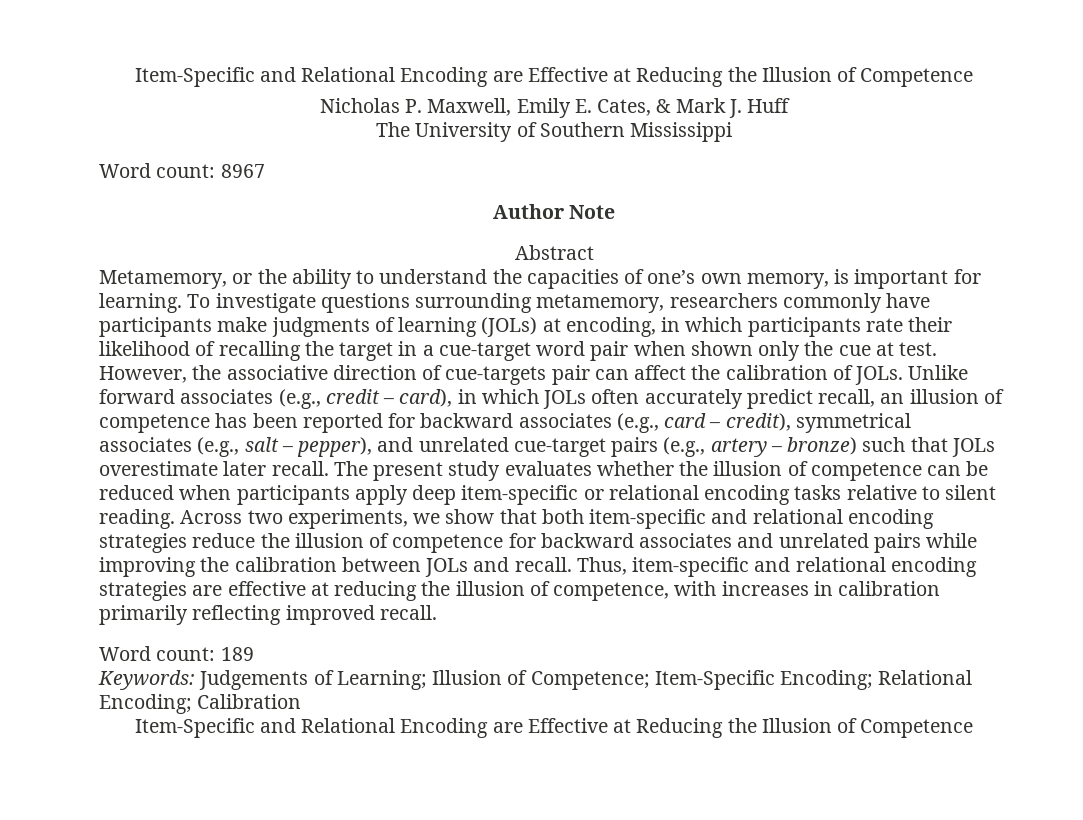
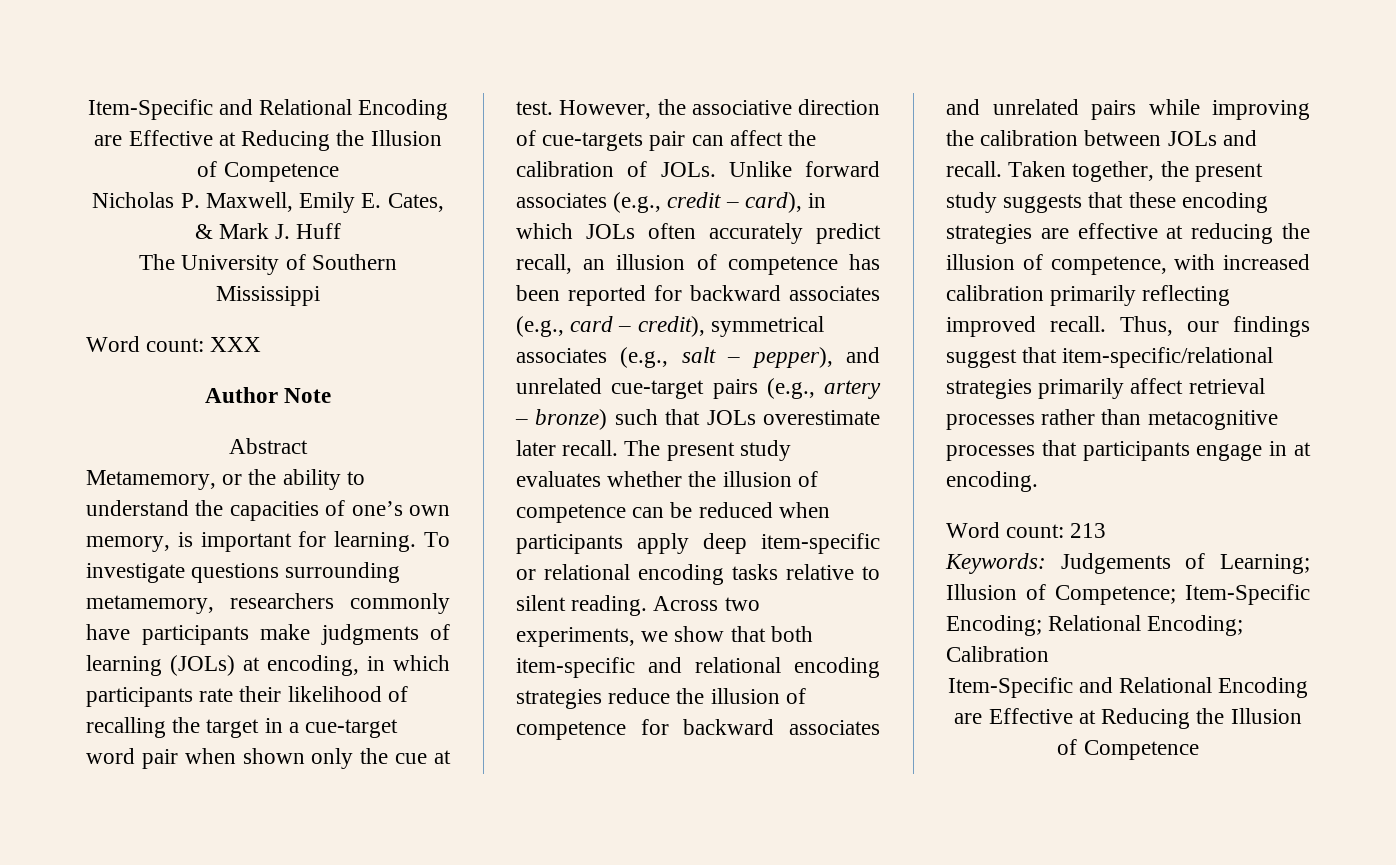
- Word count: 8967
+ Word count: XXX
- Thus, item-specific and relational encoding strategies are effective at reducing the illusion of competence, with increases in calibration primarily reflecting improved recall.
- Word count: 189
+ Taken together, the present study suggests that these encoding strategies are effective at reducing the illusion of competence, with increased calibration primarily reflecting improved recall. Thus, our findings suggest that item-specific/relational strategies primarily affect retrieval processes rather than metacognitive processes that participants engage in at encoding.
+ Word count: 213

